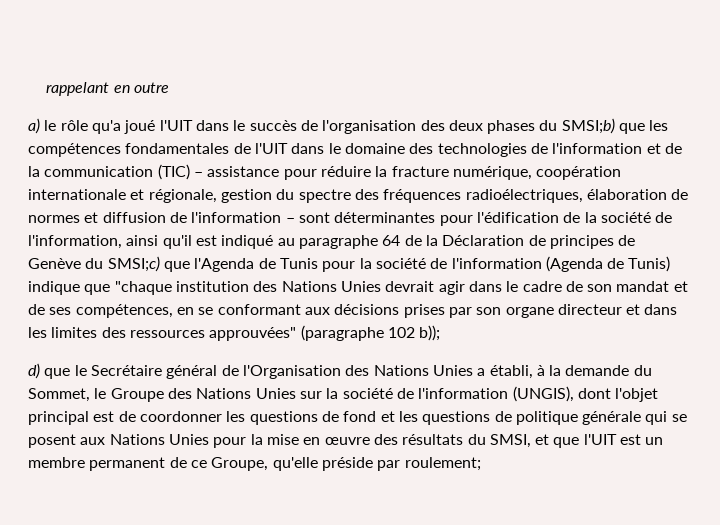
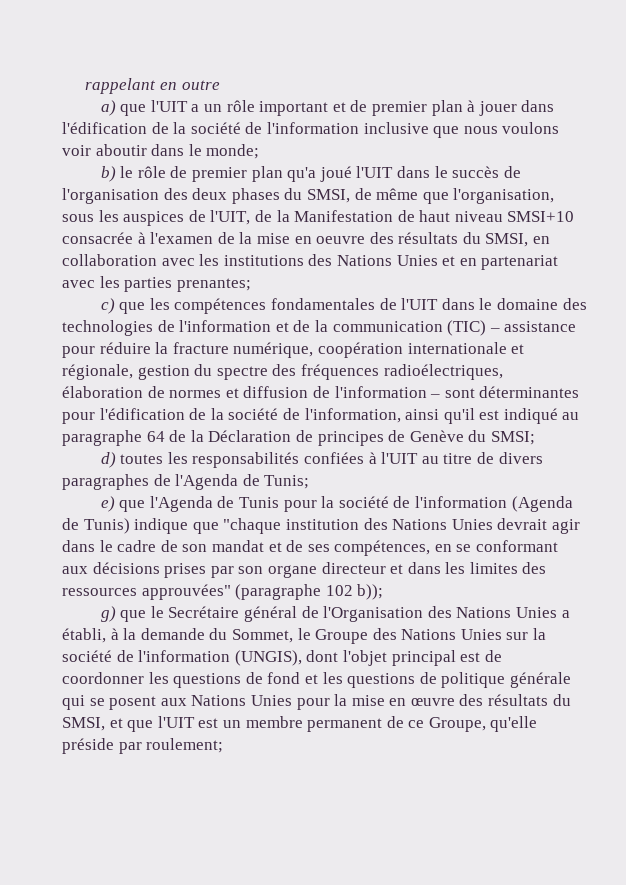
- a) le rôle qu'a joué l'UIT dans le succès de l'organisation des deux phases du SMSI;b) que les compétences fondamentales de l'UIT dans le domaine des technologies de l'information et de la communication (TIC) – assistance pour réduire la fracture numérique, coopération internationale et régionale, gestion du spectre des fréquences radioélectriques, élaboration de normes et diffusion de l'information – sont déterminantes pour l'édification de la société de l'information, ainsi qu'il est indiqué au paragraphe 64 de la Déclaration de principes de Genève du SMSI;c) que l'Agenda de Tunis pour la société de l'information (Agenda de Tunis) indique que "chaque institution des Nations Unies devrait agir dans le cadre de son mandat et de ses compétences, en se conformant aux décisions prises par son organe directeur et dans les limites des ressources approuvées" (paragraphe 102 b));
+ a) que l'UIT a un rôle important et de premier plan à jouer dans l'édification de la société de l'information inclusive que nous voulons voir aboutir dans le monde;
+ b) le rôle de premier plan qu'a joué l'UIT dans le succès de l'organisation des deux phases du SMSI, de même que l'organisation, sous les auspices de l'UIT, de la Manifestation de haut niveau SMSI+10 consacrée à l'examen de la mise en oeuvre des résultats du SMSI, en collaboration avec les institutions des Nations Unies et en partenariat avec les parties prenantes;
+ c) que les compétences fondamentales de l'UIT dans le domaine des technologies de l'information et de la communication (TIC) – assistance pour réduire la fracture numérique, coopération internationale et régionale, gestion du spectre des fréquences radioélectriques, élaboration de normes et diffusion de l'information – sont déterminantes pour l'édification de la société de l'information, ainsi qu'il est indiqué au paragraphe 64 de la Déclaration de principes de Genève du SMSI;
+ d) toutes les responsabilités confiées à l'UIT au titre de divers paragraphes de l'Agenda de Tunis;
+ e) que l'Agenda de Tunis pour la société de l'information (Agenda de Tunis) indique que "chaque institution des Nations Unies devrait agir dans le cadre de son mandat et de ses compétences, en se conformant aux décisions prises par son organe directeur et dans les limites des ressources approuvées" (paragraphe 102 b));
- d) que le Secrétaire général de l'Organisation des Nations Unies a établi, à la demande du Sommet, le Groupe des Nations Unies sur la société de l'information (UNGIS), dont l'objet principal est de coordonner les questions de fond et les questions de politique générale qui se posent aux Nations Unies pour la mise en œuvre des résultats du SMSI, et que l'UIT est un membre permanent de ce Groupe, qu'elle préside par roulement;
+ g) que le Secrétaire général de l'Organisation des Nations Unies a établi, à la demande du Sommet, le Groupe des Nations Unies sur la société de l'information (UNGIS), dont l'objet principal est de coordonner les questions de fond et les questions de politique générale qui se posent aux Nations Unies pour la mise en œuvre des résultats du SMSI, et que l'UIT est un membre permanent de ce Groupe, qu'elle préside par roulement;

